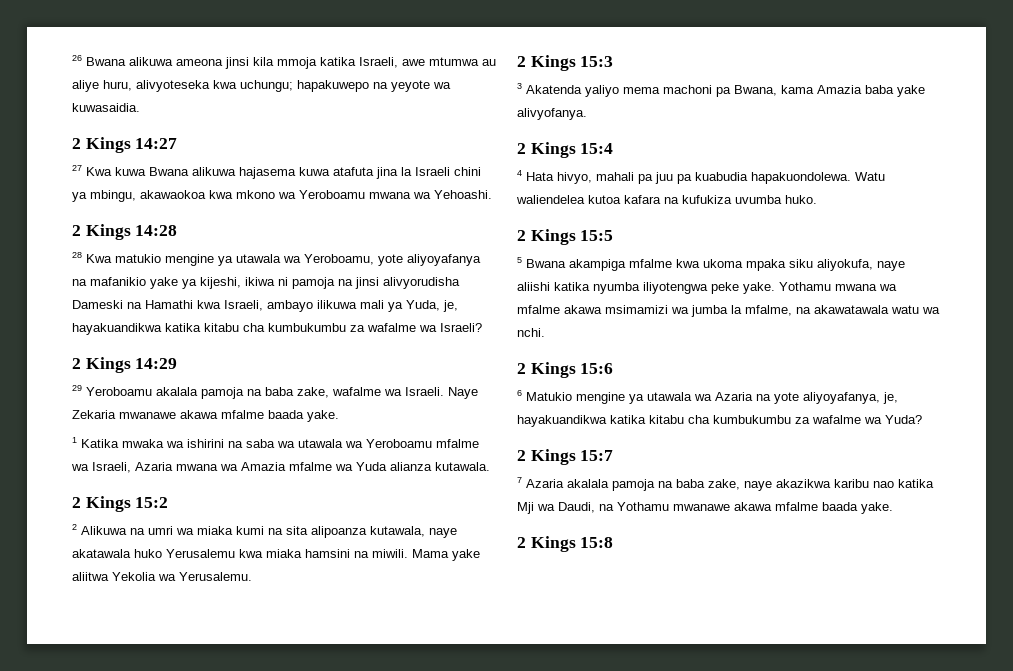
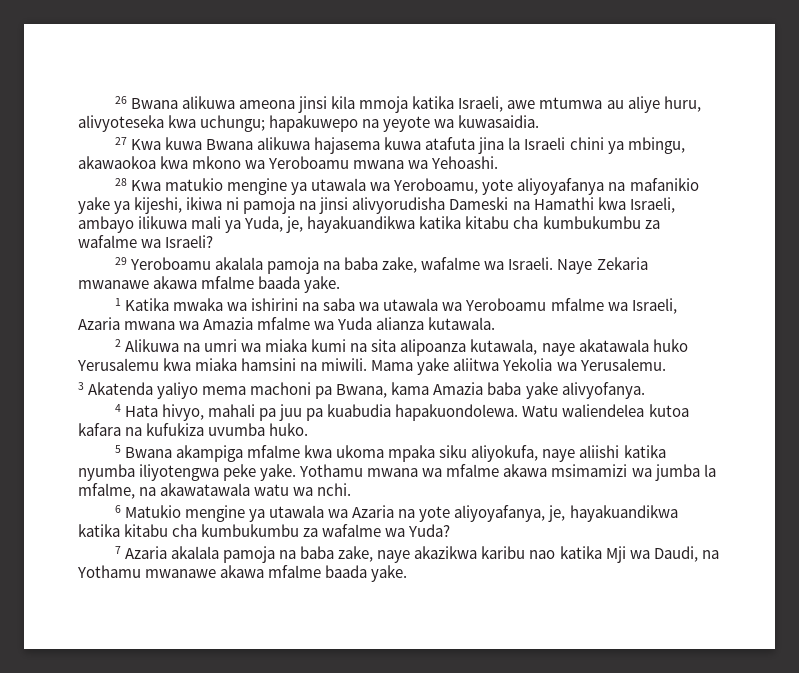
- 2 Kings 14:27
- 2 Kings 14:28
- 2 Kings 14:29
- 2 Kings 15:2
- 2 Kings 15:3
- 2 Kings 15:4
- 2 Kings 15:5
- 2 Kings 15:6
- 2 Kings 15:7
- 2 Kings 15:8

